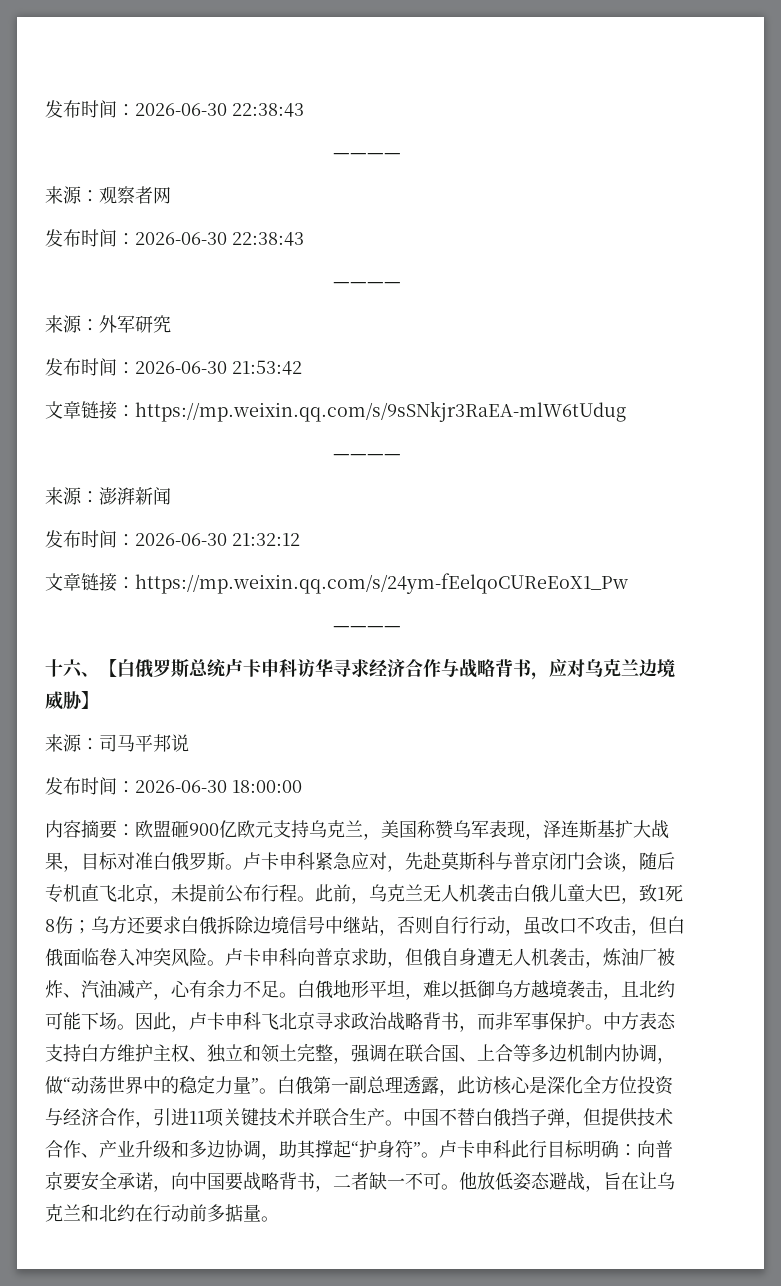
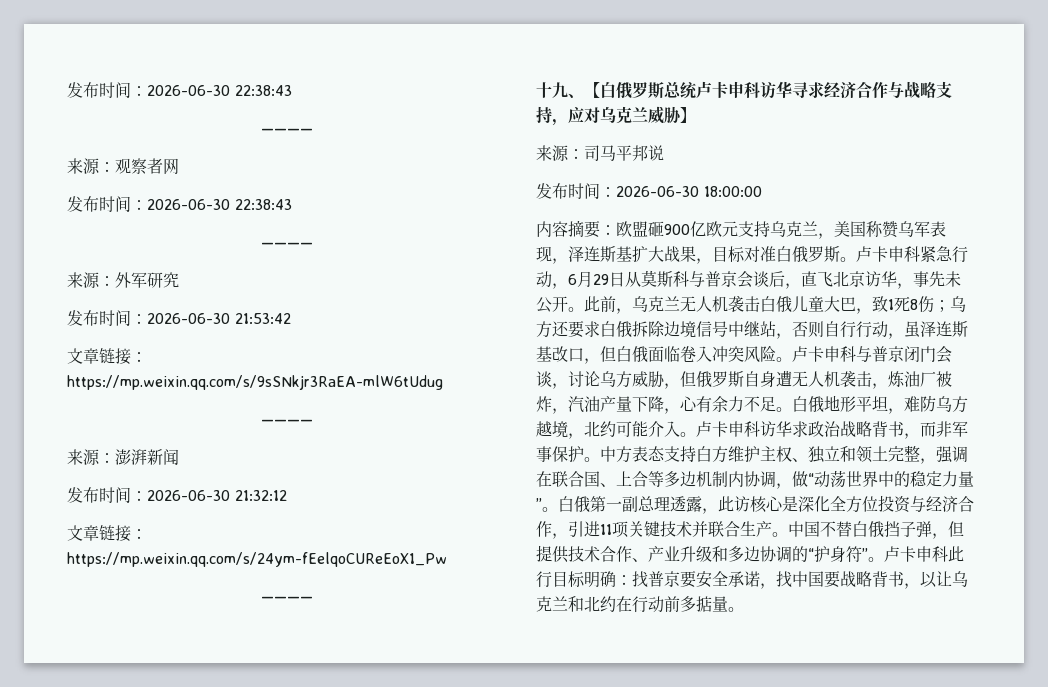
- 十六、【白俄罗斯总统卢卡申科访华寻求经济合作与战略背书，应对乌克兰边境威胁】
+ 十九、【白俄罗斯总统卢卡申科访华寻求经济合作与战略支持，应对乌克兰威胁】
- 卢卡申科紧急应对，先赴莫斯科与普京闭门会谈，随后专机直飞北京，未提前公布行程。
+ 卢卡申科紧急行动，6月29日从莫斯科与普京会谈后，直飞北京访华，事先未公开。
- 此前，乌克兰无人机袭击白俄儿童大巴，致1死8伤；乌方还要求白俄拆除边境信号中继站，否则自行行动，虽改口不攻击，但白俄面临卷入冲突风险。
+ 此前，乌克兰无人机袭击白俄儿童大巴，致1死8伤；乌方还要求白俄拆除边境信号中继站，否则自行行动，虽泽连斯基改口，但白俄面临卷入冲突风险。
- 卢卡申科向普京求助，但俄自身遭无人机袭击，炼油厂被炸、汽油减产，心有余力不足。
+ 卢卡申科与普京闭门会谈，讨论乌方威胁，但俄罗斯自身遭无人机袭击，炼油厂被炸，汽油产量下降，心有余力不足。
- 白俄地形平坦，难以抵御乌方越境袭击，且北约可能下场。因此，卢卡申科飞北京寻求政治战略背书，而非军事保护。
+ 白俄地形平坦，难防乌方越境，北约可能介入。卢卡申科访华求政治战略背书，而非军事保护。
- 中国不替白俄挡子弹，但提供技术合作、产业升级和多边协调，助其撑起“护身符”。
+ 中国不替白俄挡子弹，但提供技术合作、产业升级和多边协调的“护身符”。
- 卢卡申科此行目标明确：向普京要安全承诺，向中国要战略背书，二者缺一不可。他放低姿态避战，旨在让乌克兰和北约在行动前多掂量。
+ 卢卡申科此行目标明确：找普京要安全承诺，找中国要战略背书，以让乌克兰和北约在行动前多掂量。

